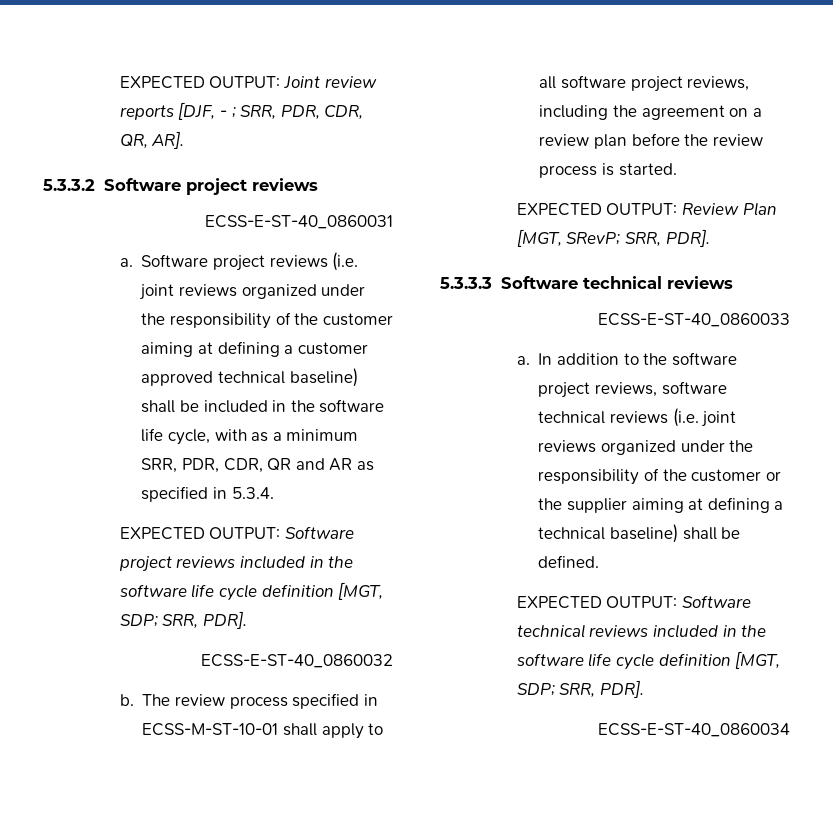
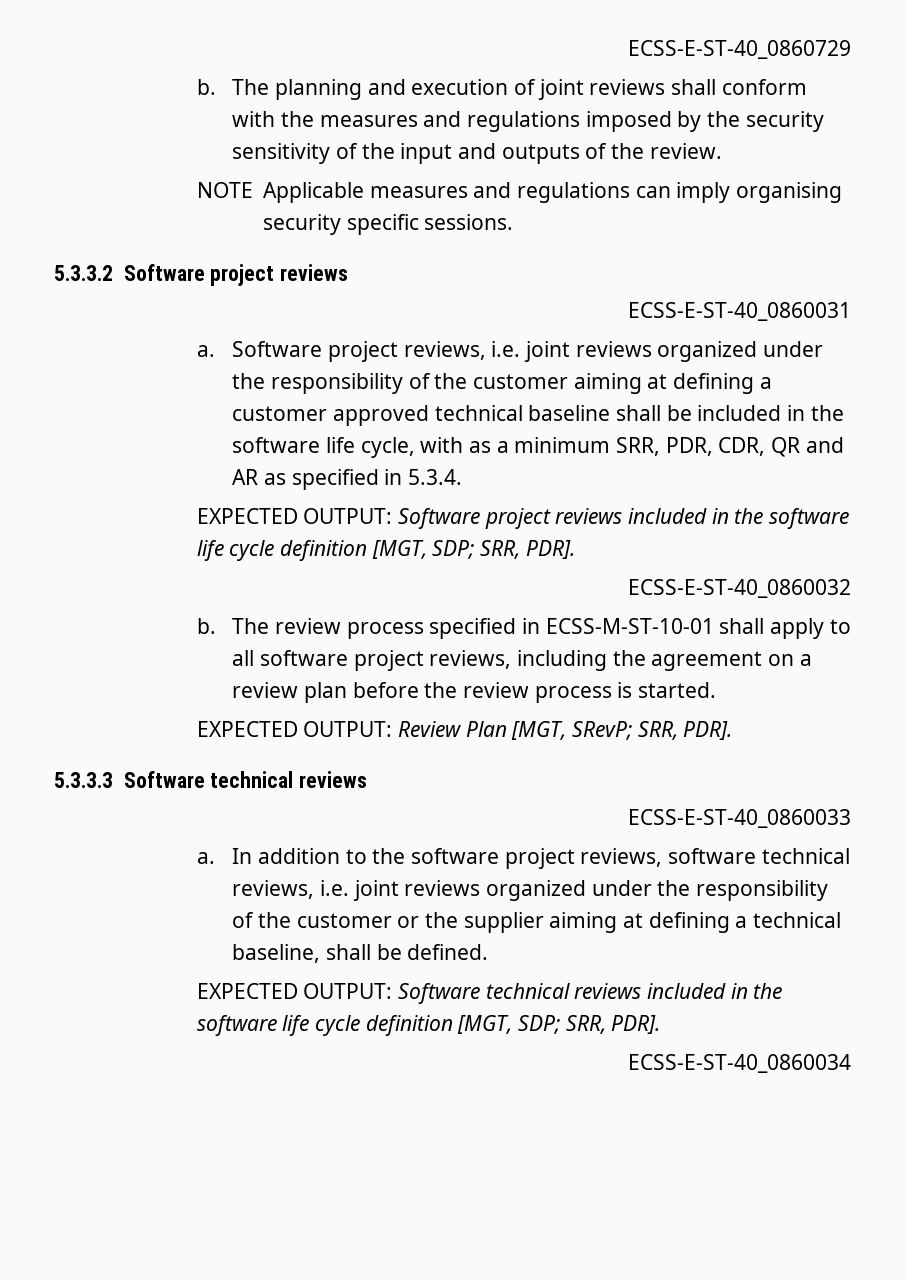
- EXPECTED OUTPUT: Joint review reports [DJF, - ; SRR, PDR, CDR, QR, AR].
+ ECSS-E-ST-40_0860729
+ b. The planning and execution of joint reviews shall conform with the measures and regulations imposed by the security sensitivity of the input and outputs of the review.
+ NOTE Applicable measures and regulations can imply organising security specific sessions.
- Software project reviews (i.e. joint reviews organized under the responsibility of the customer aiming at defining a customer approved technical baseline) shall be included in the software life cycle, with as a minimum SRR, PDR, CDR, QR and AR as specified in 5.3.4.
+ Software project reviews, i.e. joint reviews organized under the responsibility of the customer aiming at defining a customer approved technical baseline shall be included in the software life cycle, with as a minimum SRR, PDR, CDR, QR and AR as specified in 5.3.4.
- In addition to the software project reviews, software technical reviews (i.e. joint reviews organized under the responsibility of the customer or the supplier aiming at defining a technical baseline) shall be defined.
+ In addition to the software project reviews, software technical reviews, i.e. joint reviews organized under the responsibility of the customer or the supplier aiming at defining a technical baseline, shall be defined.

